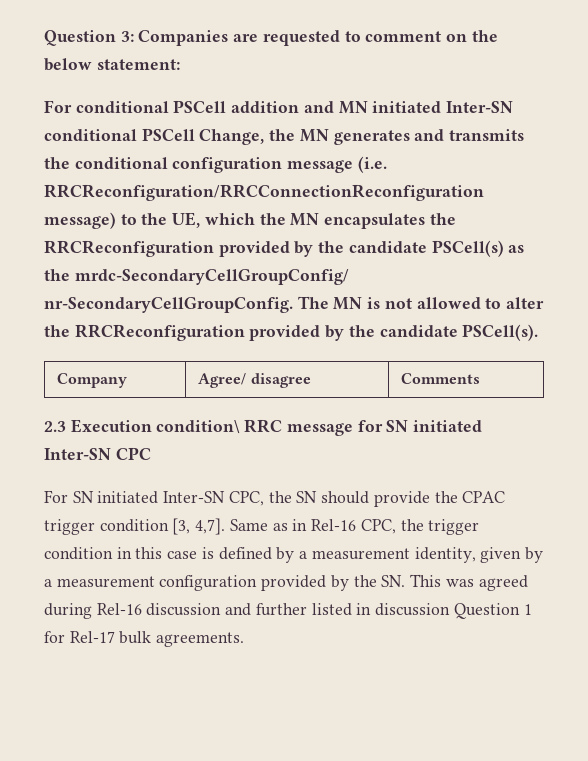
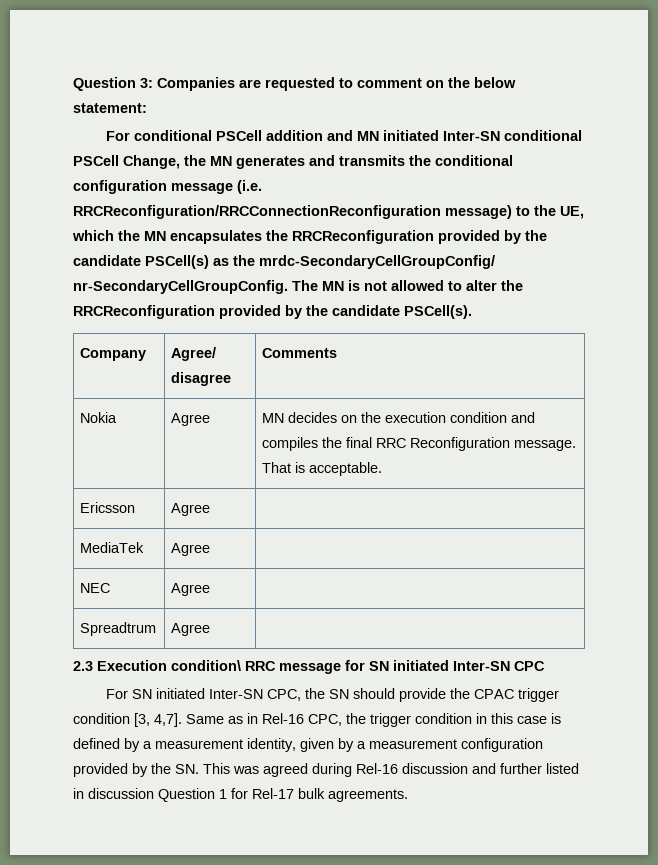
+ Nokia | Agree | MN decides on the execution condition and compiles the final RRC Reconfiguration message. That is acceptable.
+ Ericsson | Agree |
+ MediaTek | Agree |
+ NEC | Agree |
+ Spreadtrum | Agree |

